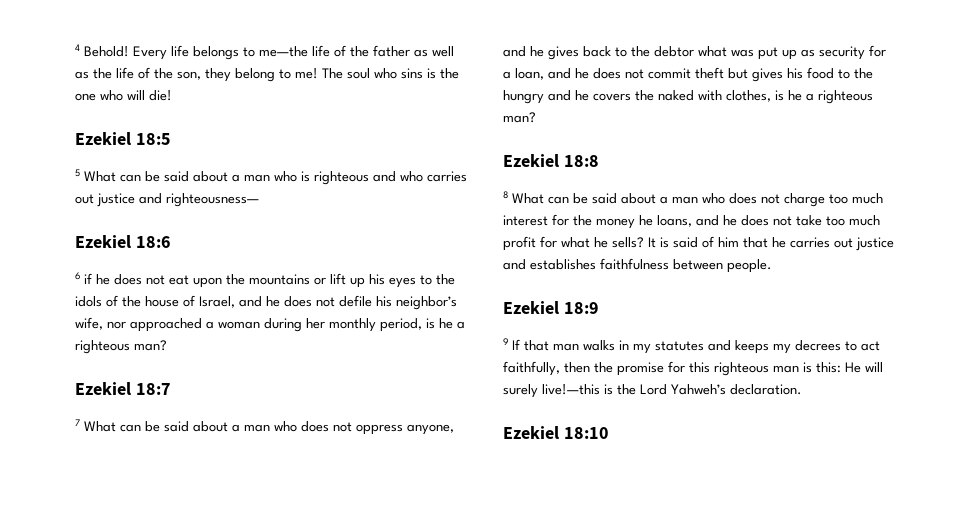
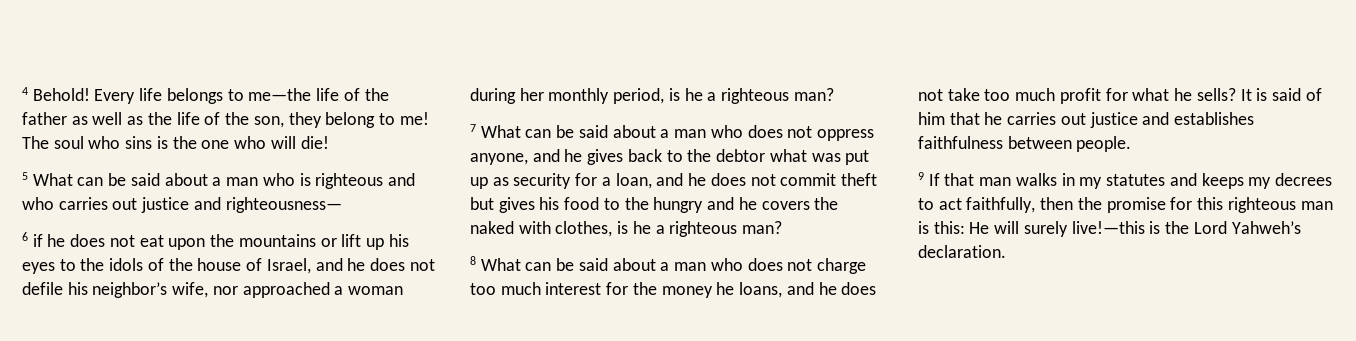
- Ezekiel 18:5
- Ezekiel 18:6
- Ezekiel 18:7
- Ezekiel 18:8
- Ezekiel 18:9
- Ezekiel 18:10

